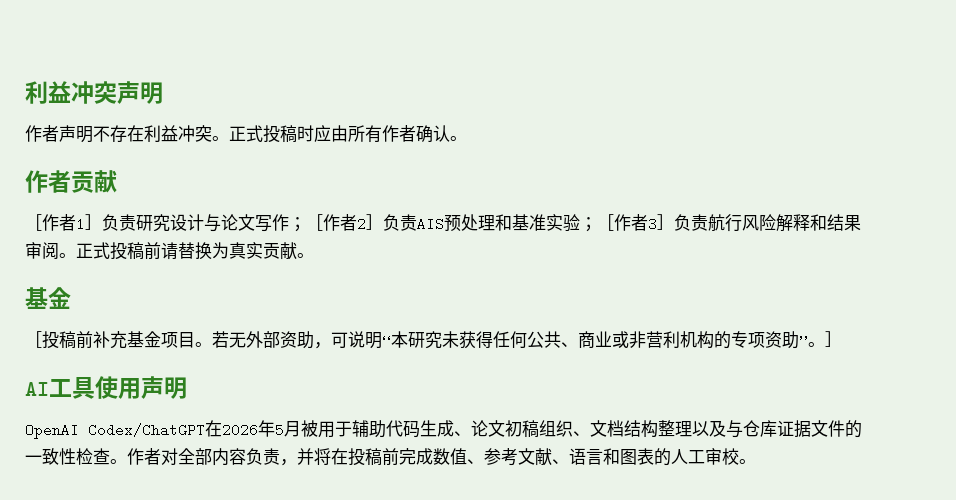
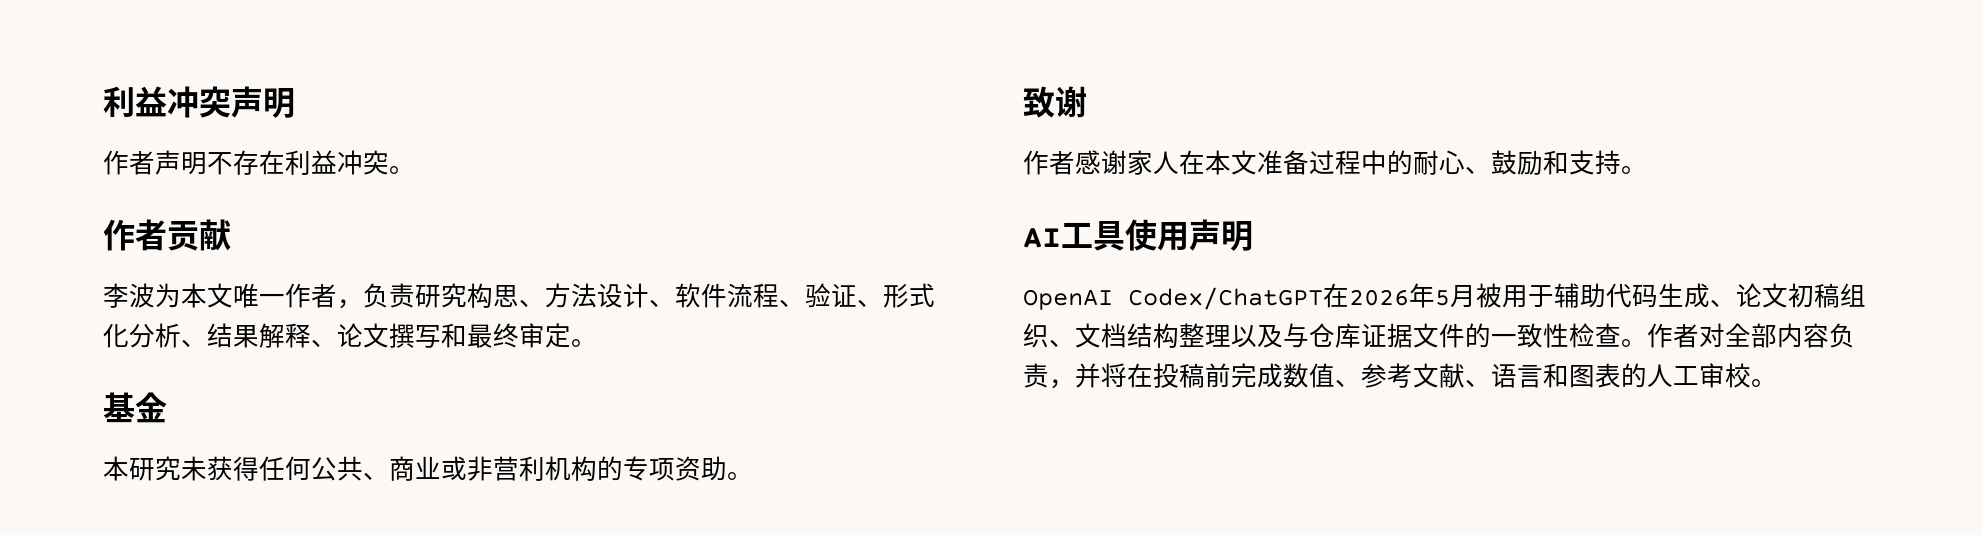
- 作者声明不存在利益冲突。正式投稿时应由所有作者确认。
+ 作者声明不存在利益冲突。
  作者贡献
- ［作者1］负责研究设计与论文写作；［作者2］负责AIS预处理和基准实验；［作者3］负责航行风险解释和结果审阅。正式投稿前请替换为真实贡献。
+ 李波为本文唯一作者，负责研究构思、方法设计、软件流程、验证、形式化分析、结果解释、论文撰写和最终审定。
  基金
- ［投稿前补充基金项目。若无外部资助，可说明“本研究未获得任何公共、商业或非营利机构的专项资助”。］
+ 本研究未获得任何公共、商业或非营利机构的专项资助。
+ 致谢
+ 作者感谢家人在本文准备过程中的耐心、鼓励和支持。

